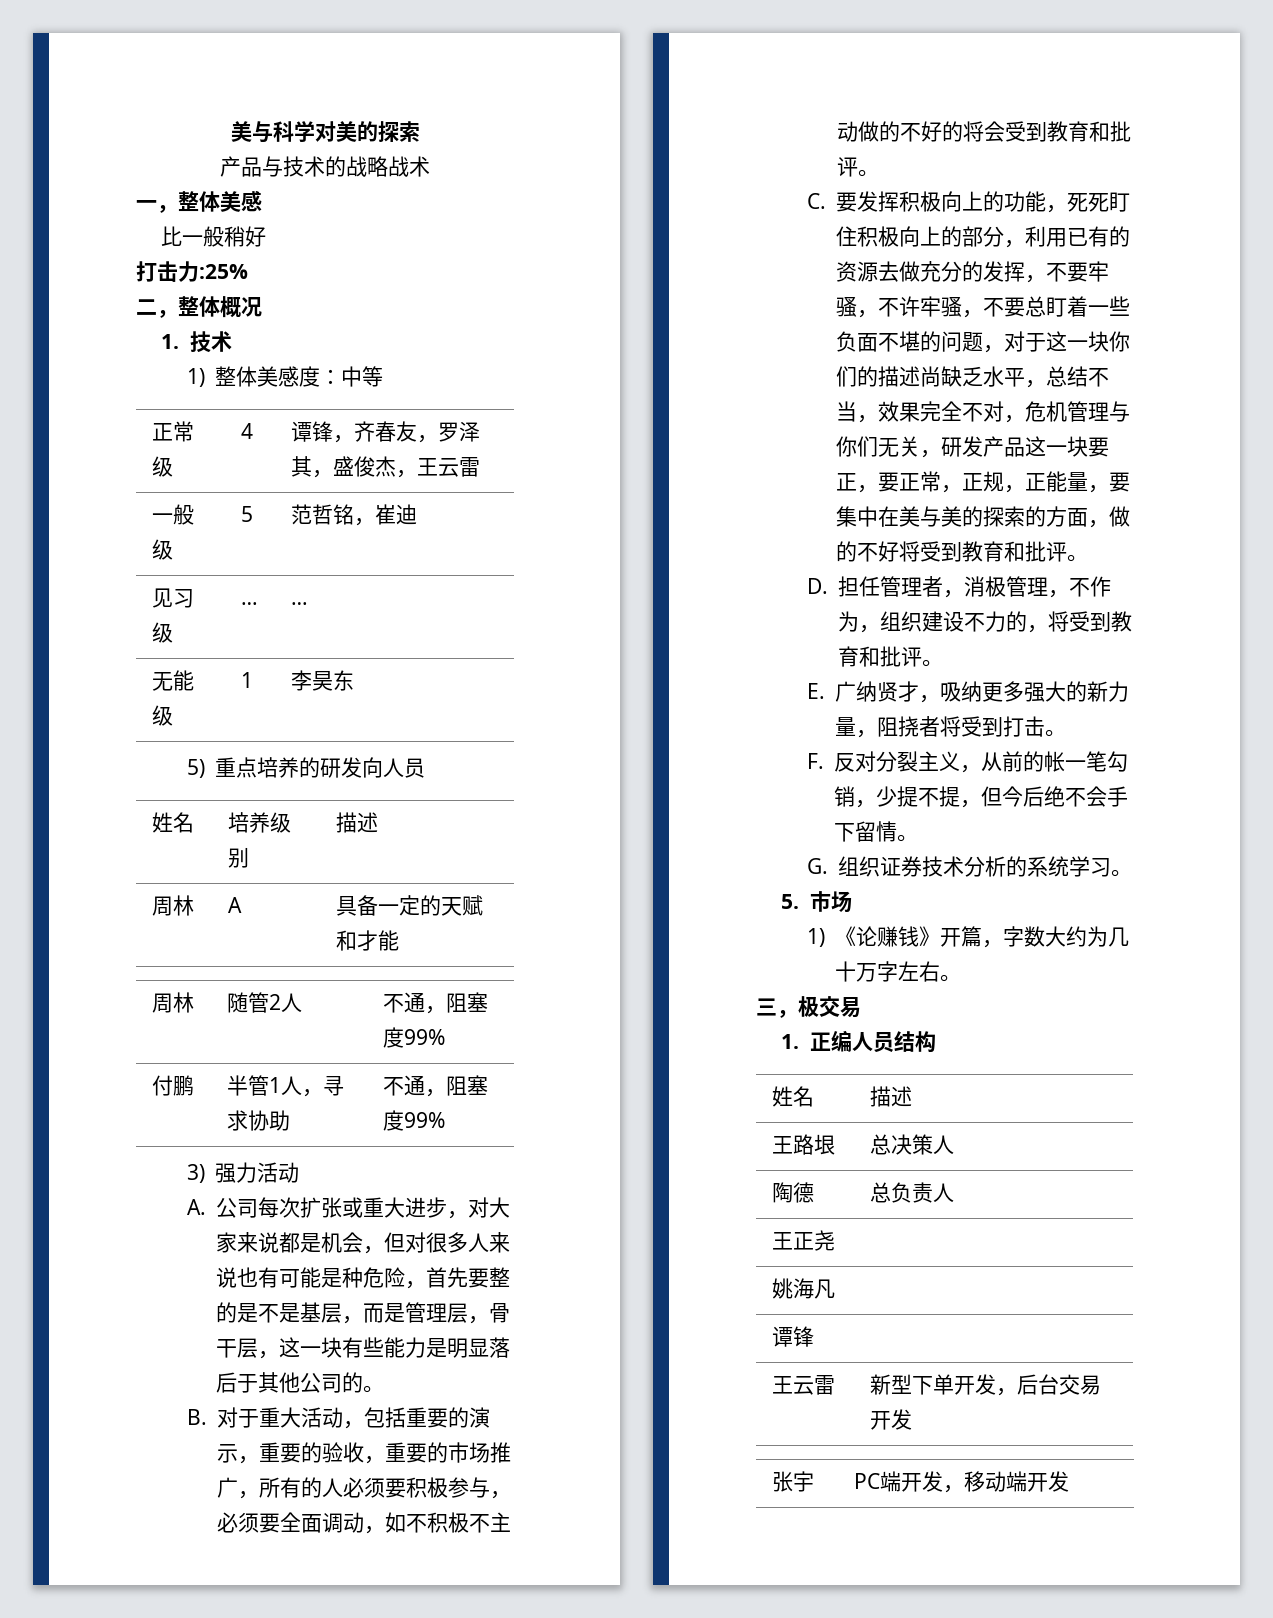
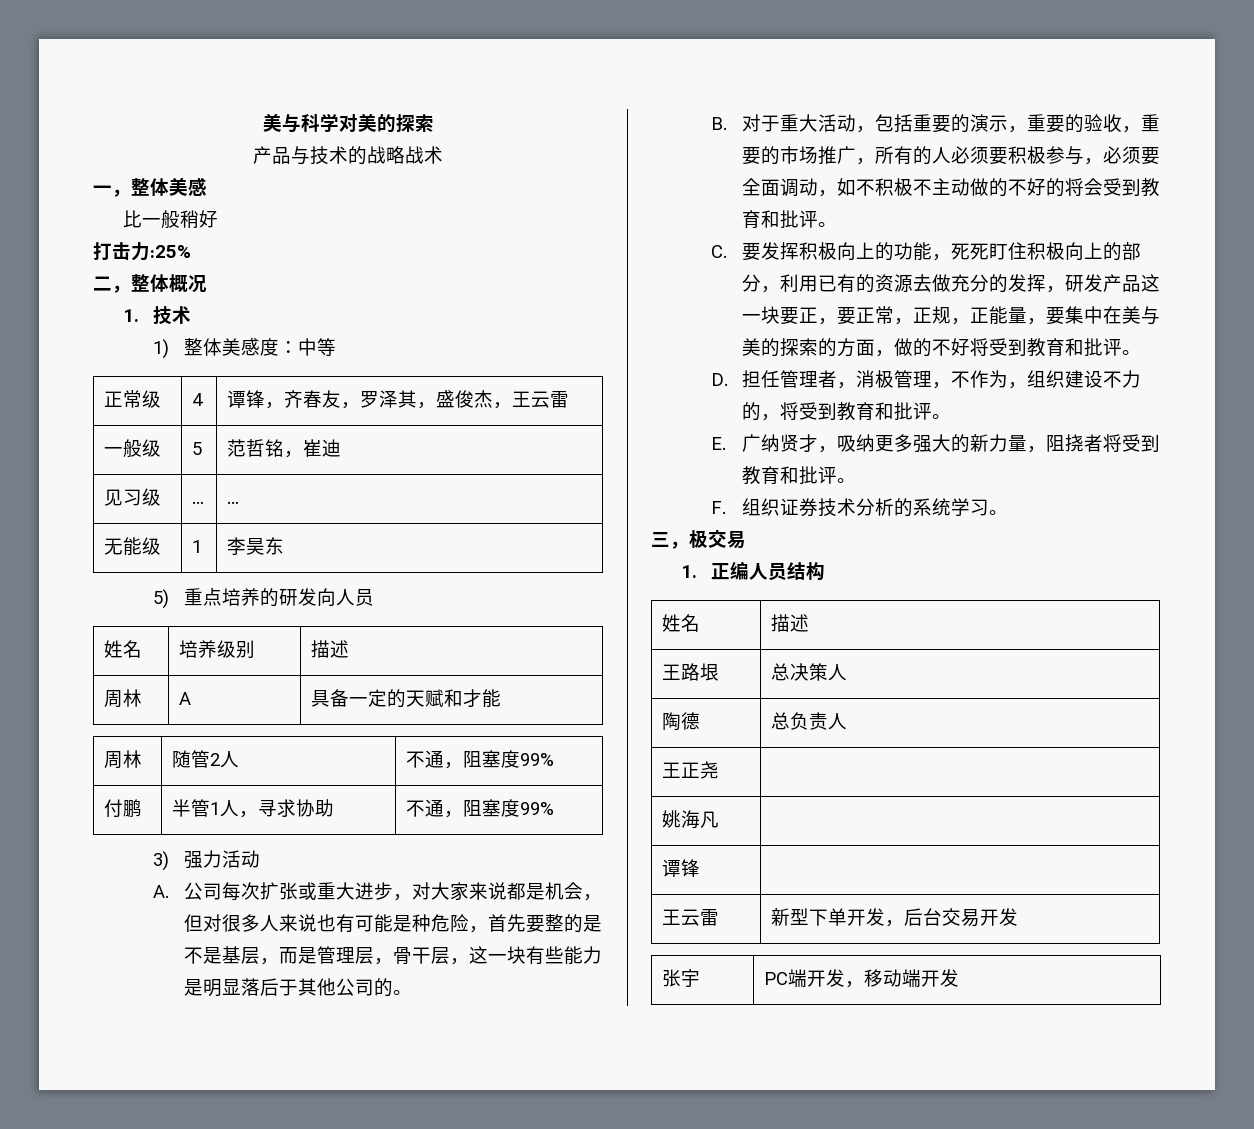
- C.要发挥积极向上的功能，死死盯住积极向上的部分，利用已有的资源去做充分的发挥，不要牢骚，不许牢骚，不要总盯着一些负面不堪的问题，对于这一块你们的描述尚缺乏水平，总结不当，效果完全不对，危机管理与你们无关，研发产品这一块要正，要正常，正规，正能量，要集中在美与美的探索的方面，做的不好将受到教育和批评。
+ C.要发挥积极向上的功能，死死盯住积极向上的部分，利用已有的资源去做充分的发挥，研发产品这一块要正，要正常，正规，正能量，要集中在美与美的探索的方面，做的不好将受到教育和批评。
- E.广纳贤才，吸纳更多强大的新力量，阻挠者将受到打击。
- F.反对分裂主义，从前的帐一笔勾销，少提不提，但今后绝不会手下留情。
- G.组织证券技术分析的系统学习。
+ E.广纳贤才，吸纳更多强大的新力量，阻挠者将受到教育和批评。
+ F.组织证券技术分析的系统学习。
- 5.市场
- 1)《论赚钱》开篇，字数大约为几十万字左右。

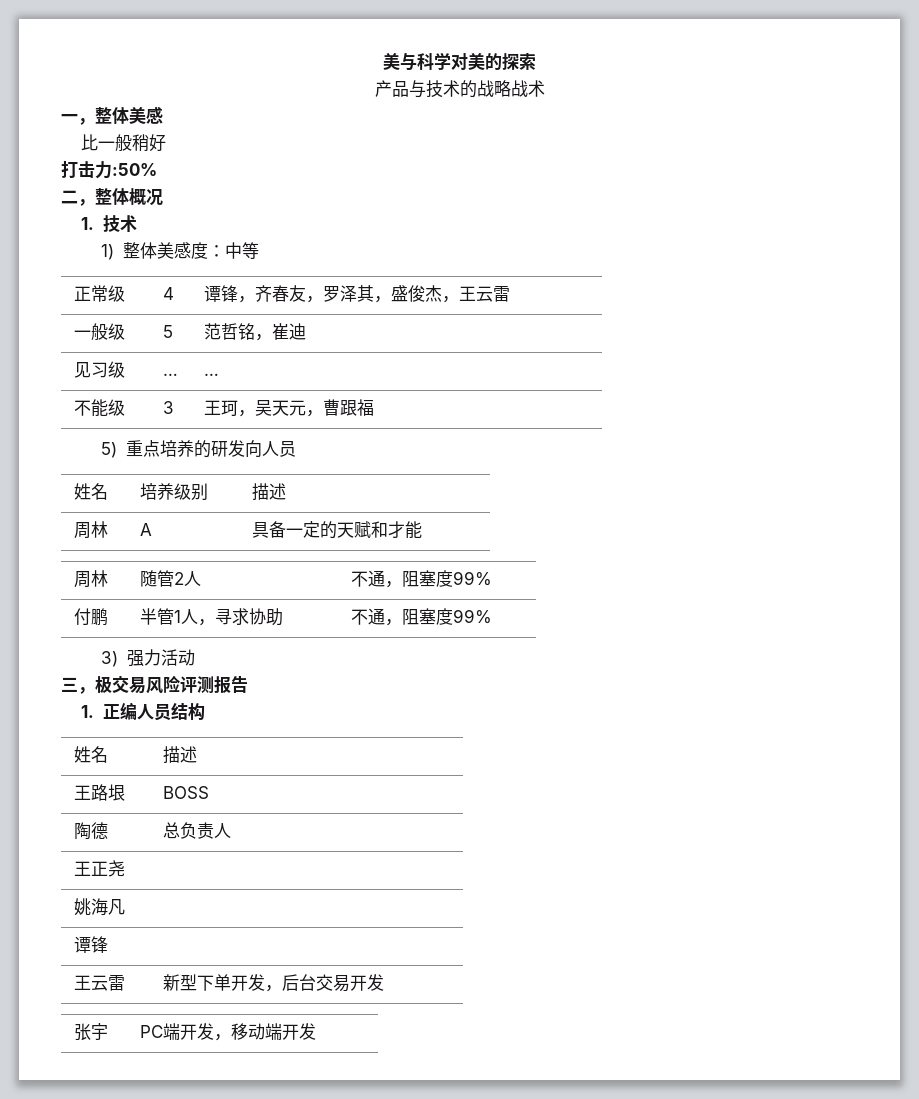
- 打击力:25%
+ 打击力:50%
- 无能级 | 1 | 李昊东
+ 不能级 | 3 | 王珂，吴天元，曹跟福
- A.公司每次扩张或重大进步，对大家来说都是机会，但对很多人来说也有可能是种危险，首先要整的是不是基层，而是管理层，骨干层，这一块有些能力是明显落后于其他公司的。
- B.对于重大活动，包括重要的演示，重要的验收，重要的市场推广，所有的人必须要积极参与，必须要全面调动，如不积极不主动做的不好的将会受到教育和批评。
- C.要发挥积极向上的功能，死死盯住积极向上的部分，利用已有的资源去做充分的发挥，研发产品这一块要正，要正常，正规，正能量，要集中在美与美的探索的方面，做的不好将受到教育和批评。
- D.担任管理者，消极管理，不作为，组织建设不力的，将受到教育和批评。
- E.广纳贤才，吸纳更多强大的新力量，阻挠者将受到教育和批评。
- F.组织证券技术分析的系统学习。
- 三，极交易
+ 三，极交易风险评测报告
- 王路垠 | 总决策人
+ 王路垠 | BOSS

